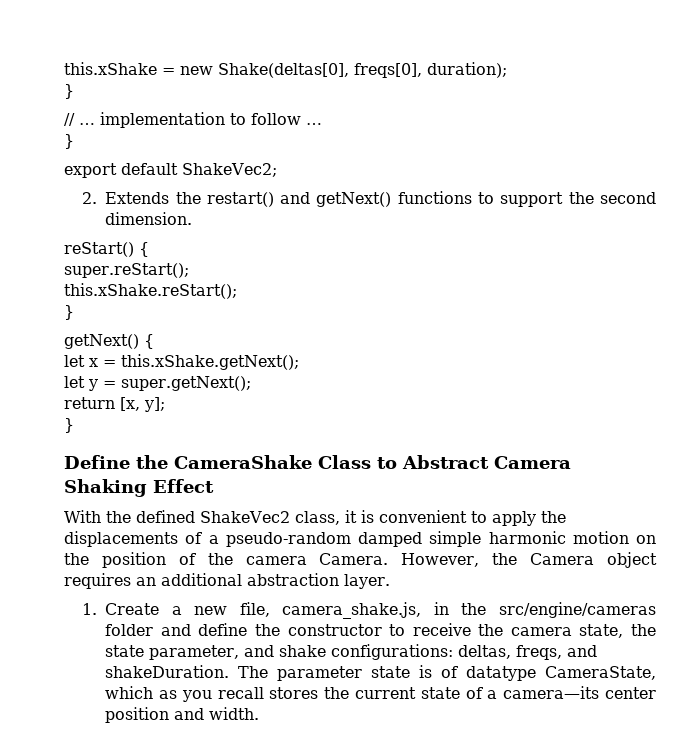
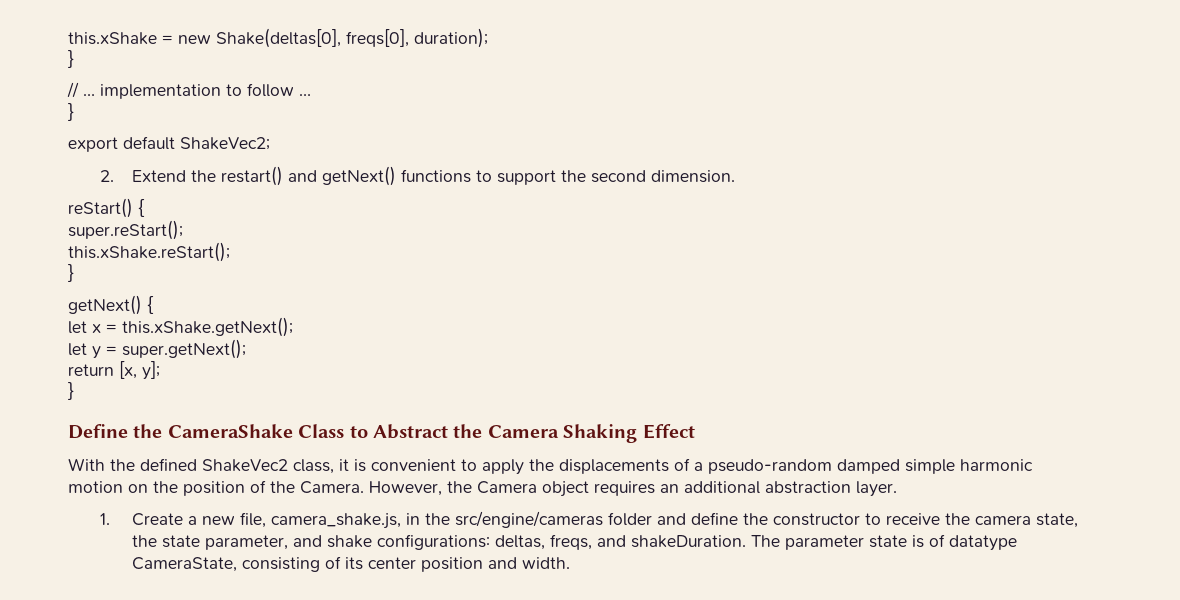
- 2. Extends the restart() and getNext() functions to support the second dimension.
+ 2. Extend the restart() and getNext() functions to support the second dimension.
- Define the CameraShake Class to Abstract Camera Shaking Effect
+ Define the CameraShake Class to Abstract the Camera Shaking Effect
- With the defined ShakeVec2 class, it is convenient to apply the displacements of a pseudo-random damped simple harmonic motion on the position of the camera Camera.
+ With the defined ShakeVec2 class, it is convenient to apply the displacements of a pseudo-random damped simple harmonic motion on the position of the Camera.
- The parameter state is of datatype CameraState, which as you recall stores the current state of a camera—its center position and width.
+ The parameter state is of datatype CameraState, consisting of its center position and width.

